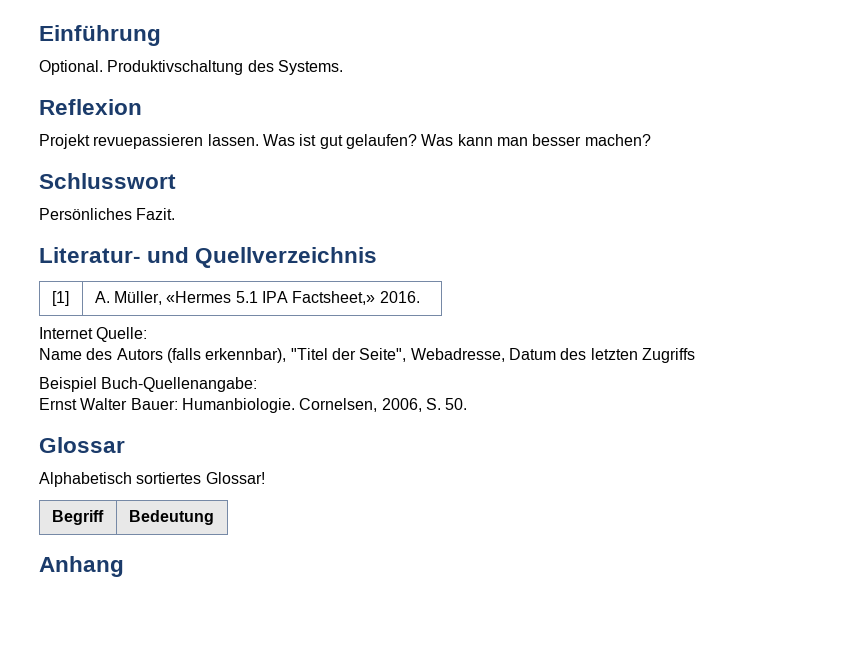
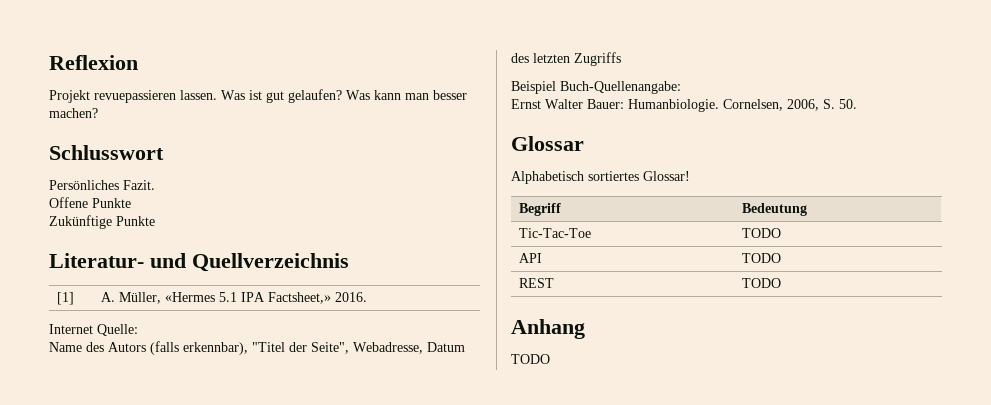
- Einführung
- Optional. Produktivschaltung des Systems.
+ Offene Punkte
+ Zukünftige Punkte
+ Tic-Tac-Toe | TODO
+ API | TODO
+ REST | TODO
  Anhang
+ TODO

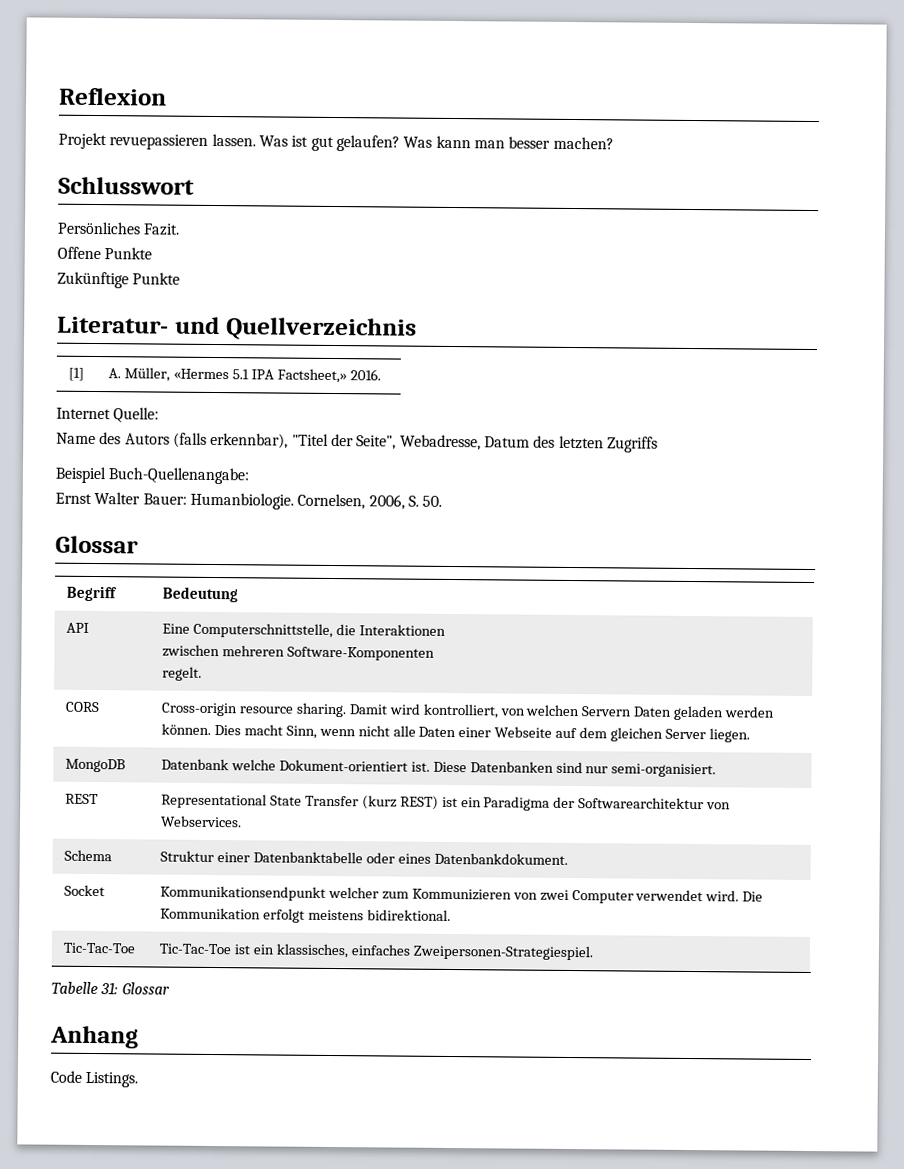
- Alphabetisch sortiertes Glossar!
- Tic-Tac-Toe | TODO
- API | TODO
- REST | TODO
+ API | Eine Computerschnittstelle, die Interaktionen
+ zwischen mehreren Software-Komponenten
+ regelt.
+ CORS | Cross-origin resource sharing. Damit wird kontrolliert, von welchen Servern Daten geladen werden können. Dies macht Sinn, wenn nicht alle Daten einer Webseite auf dem gleichen Server liegen.
+ MongoDB | Datenbank welche Dokument-orientiert ist. Diese Datenbanken sind nur semi-organisiert.
+ REST | Representational State Transfer (kurz REST) ist ein Paradigma der Softwarearchitektur von Webservices.
+ Schema | Struktur einer Datenbanktabelle oder eines Datenbankdokument.
+ Socket | Kommunikationsendpunkt welcher zum Kommunizieren von zwei Computer verwendet wird. Die Kommunikation erfolgt meistens bidirektional.
+ Tic-Tac-Toe | Tic-Tac-Toe ist ein klassisches, einfaches Zweipersonen-Strategiespiel.
+ Tabelle 31: Glossar
  Anhang
- TODO
+ Code Listings.

